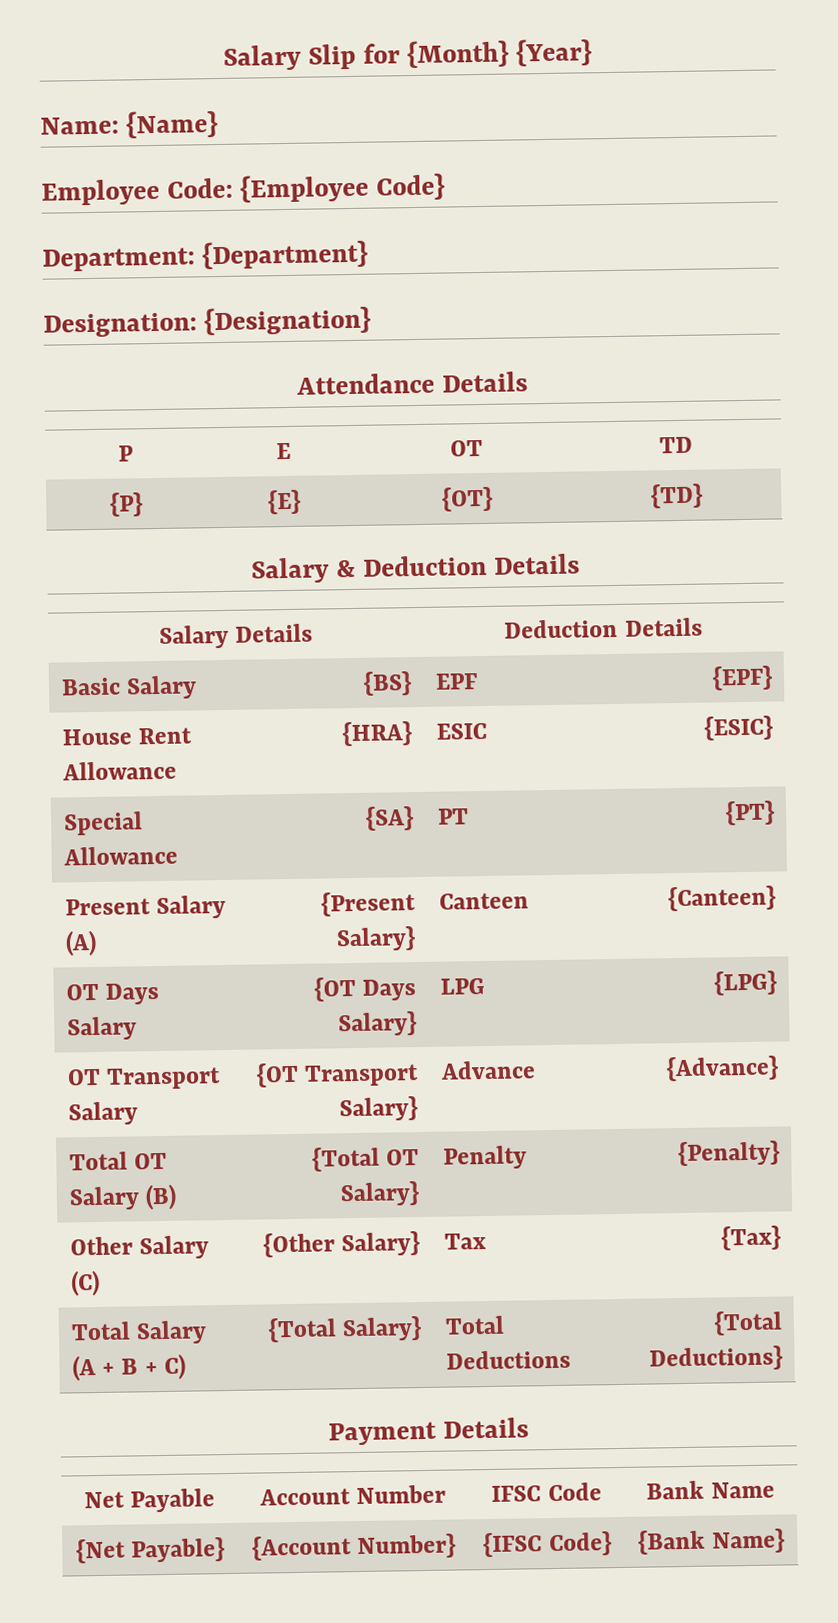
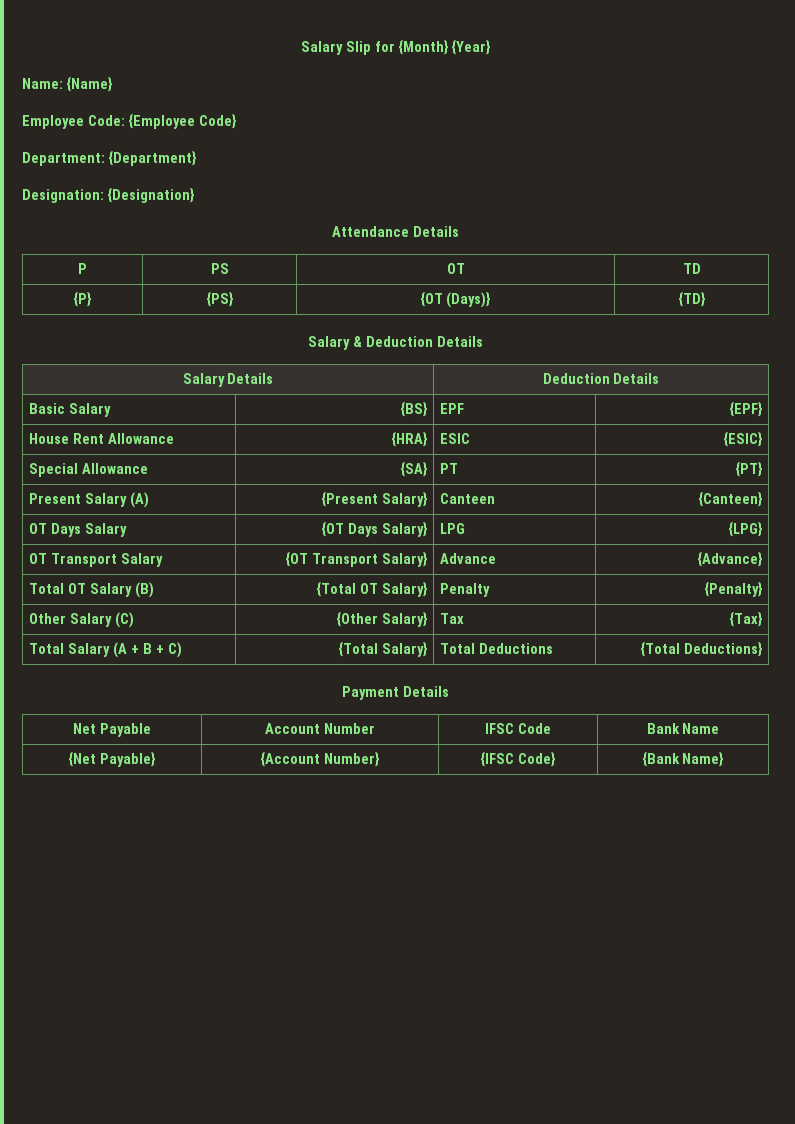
- P | E | OT | TD
+ P | PS | OT | TD
- {P} | {E} | {OT} | {TD}
+ {P} | {PS} | {OT (Days)} | {TD}

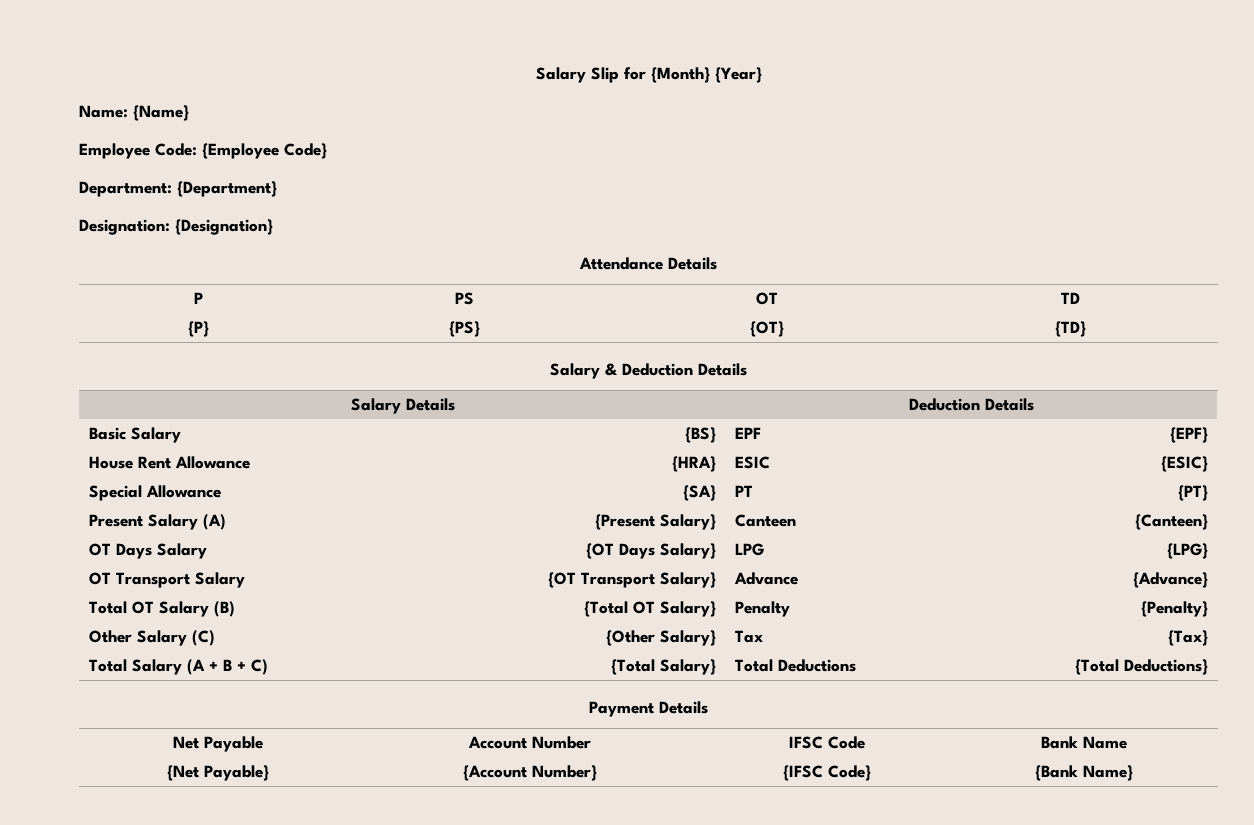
- {P} | {PS} | {OT (Days)} | {TD}
+ {P} | {PS} | {OT} | {TD}

